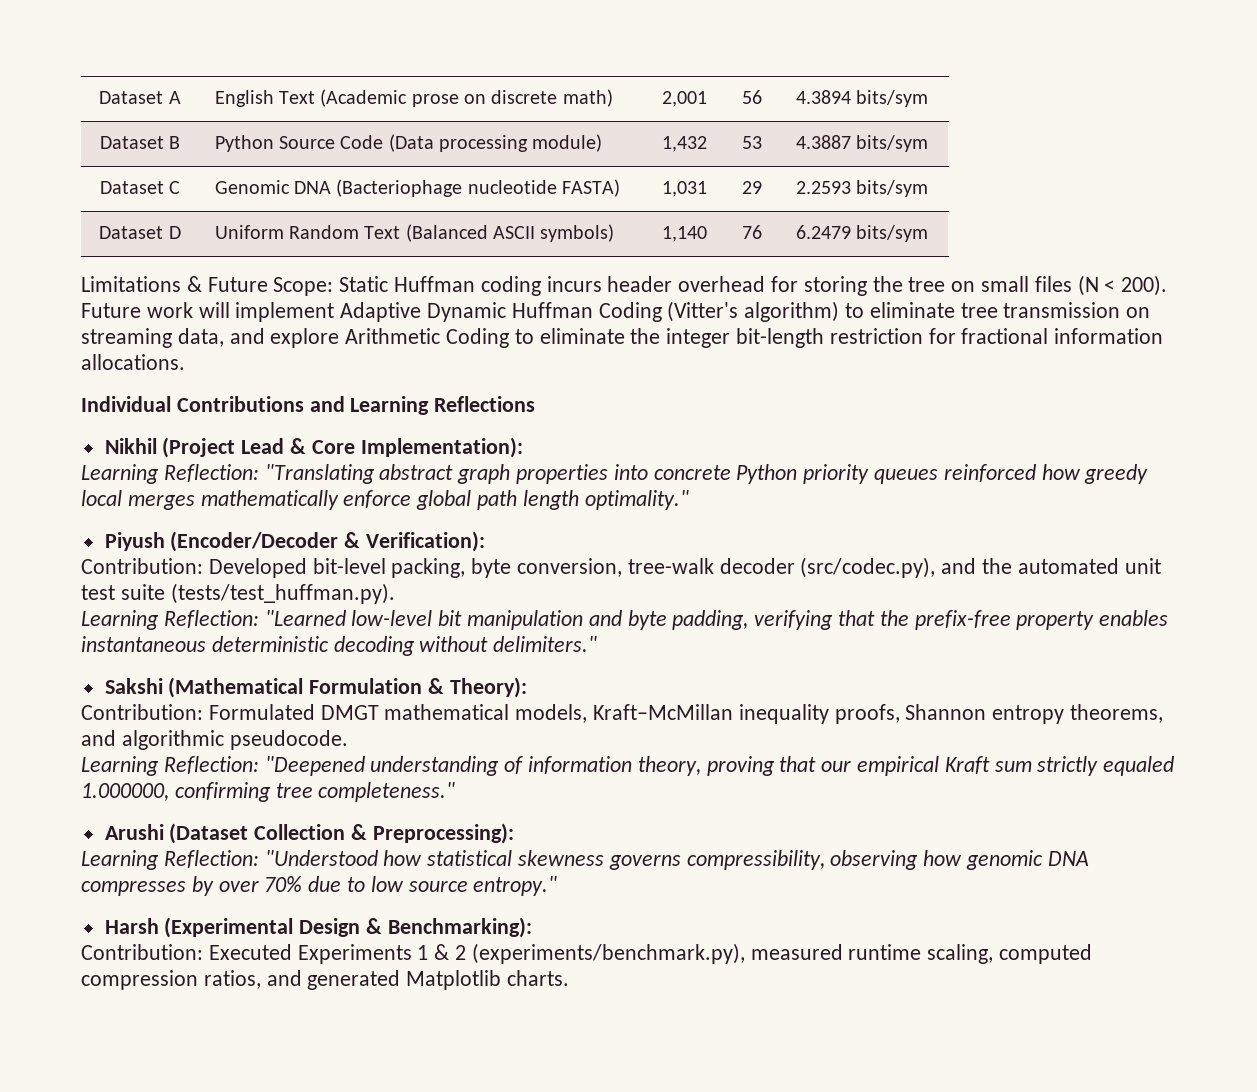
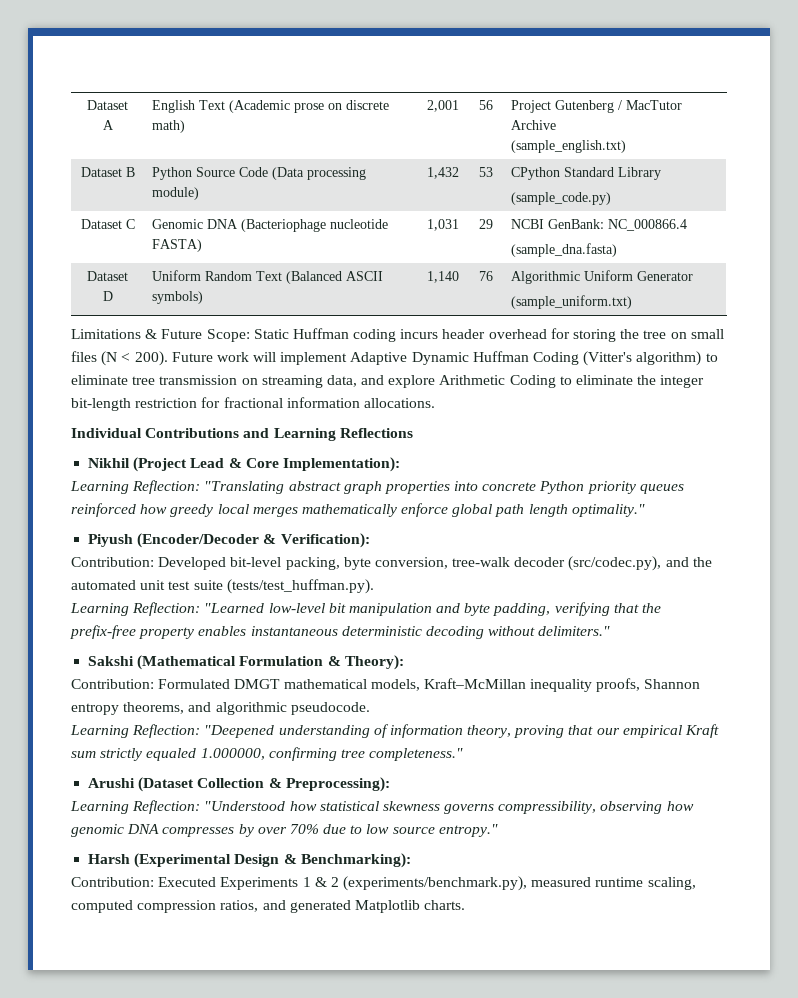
- Dataset A | English Text (Academic prose on discrete math) | 2,001 | 56 | 4.3894 bits/sym
+ Dataset A | English Text (Academic prose on discrete math) | 2,001 | 56 | Project Gutenberg / MacTutor Archive
+ (sample_english.txt)
- Dataset B | Python Source Code (Data processing module) | 1,432 | 53 | 4.3887 bits/sym
+ Dataset B | Python Source Code (Data processing module) | 1,432 | 53 | CPython Standard Library
+ (sample_code.py)
- Dataset C | Genomic DNA (Bacteriophage nucleotide FASTA) | 1,031 | 29 | 2.2593 bits/sym
+ Dataset C | Genomic DNA (Bacteriophage nucleotide FASTA) | 1,031 | 29 | NCBI GenBank: NC_000866.4
+ (sample_dna.fasta)
- Dataset D | Uniform Random Text (Balanced ASCII symbols) | 1,140 | 76 | 6.2479 bits/sym
+ Dataset D | Uniform Random Text (Balanced ASCII symbols) | 1,140 | 76 | Algorithmic Uniform Generator
+ (sample_uniform.txt)

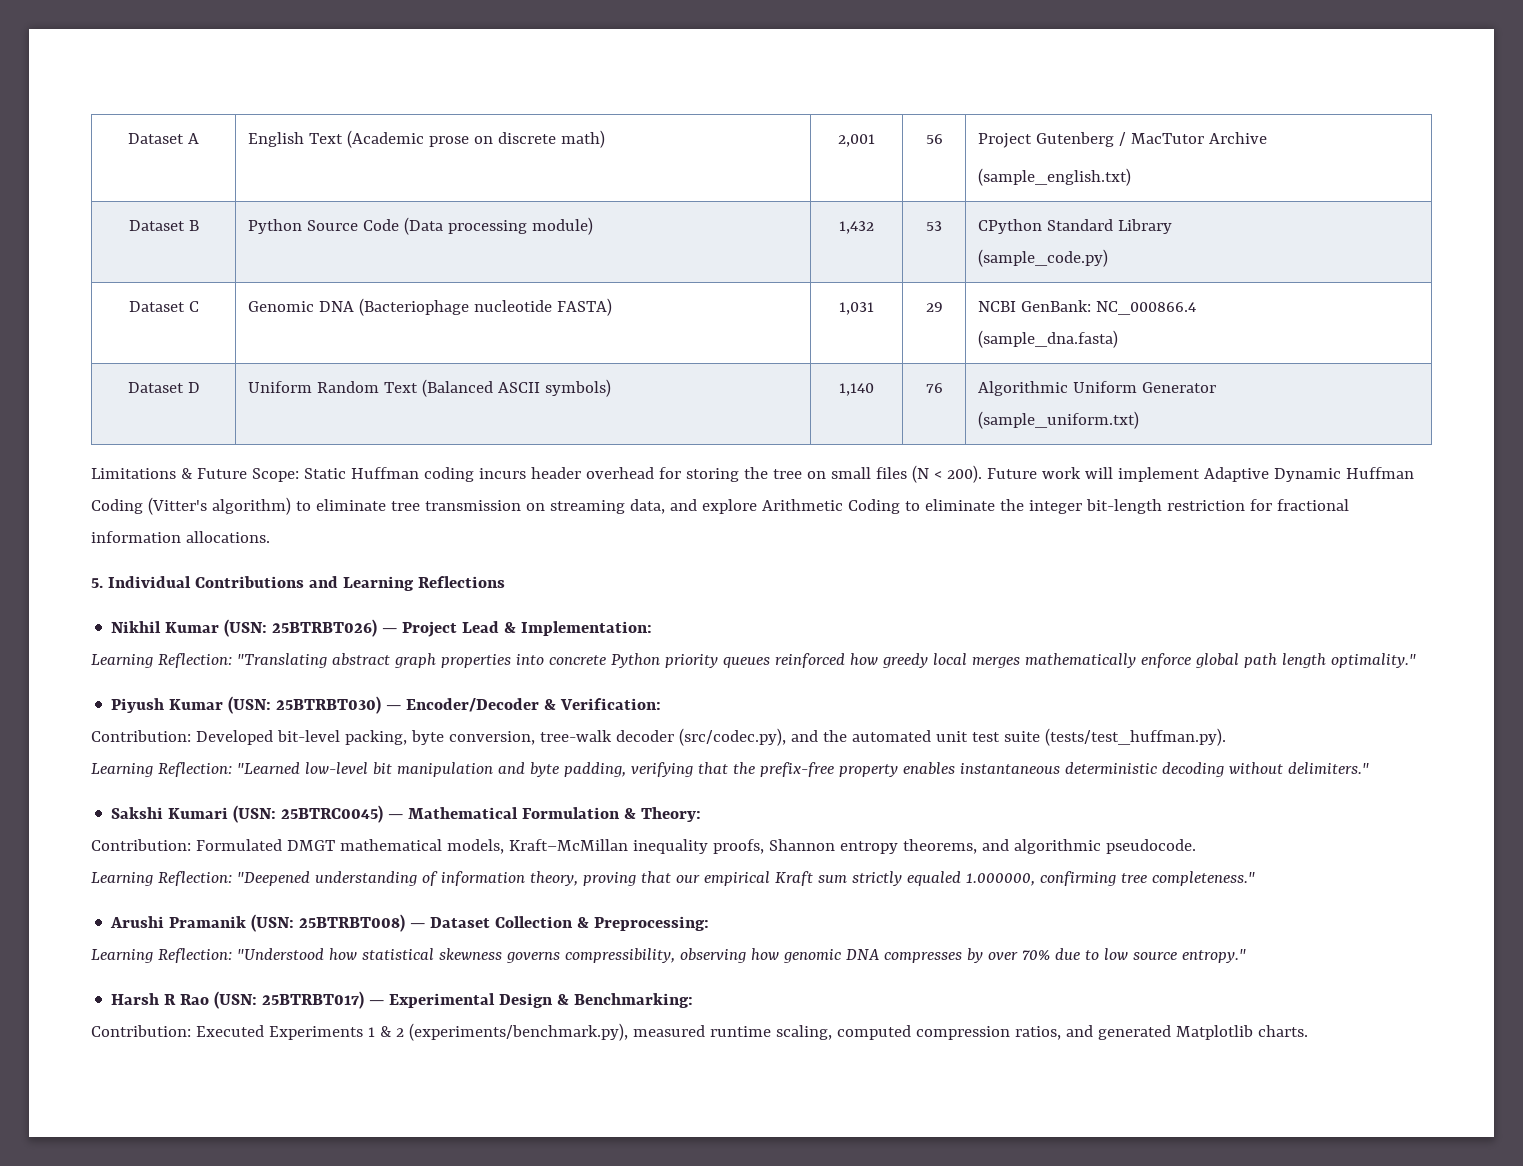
- Individual Contributions and Learning Reflections
+ 5. Individual Contributions and Learning Reflections
- Nikhil (Project Lead & Core Implementation):
+ Nikhil Kumar (USN: 25BTRBT026) — Project Lead & Implementation:
- Piyush (Encoder/Decoder & Verification):
+ Piyush Kumar (USN: 25BTRBT030) — Encoder/Decoder & Verification:
- Sakshi (Mathematical Formulation & Theory):
+ Sakshi Kumari (USN: 25BTRC0045) — Mathematical Formulation & Theory:
- Arushi (Dataset Collection & Preprocessing):
+ Arushi Pramanik (USN: 25BTRBT008) — Dataset Collection & Preprocessing:
- Harsh (Experimental Design & Benchmarking):
+ Harsh R Rao (USN: 25BTRBT017) — Experimental Design & Benchmarking:

